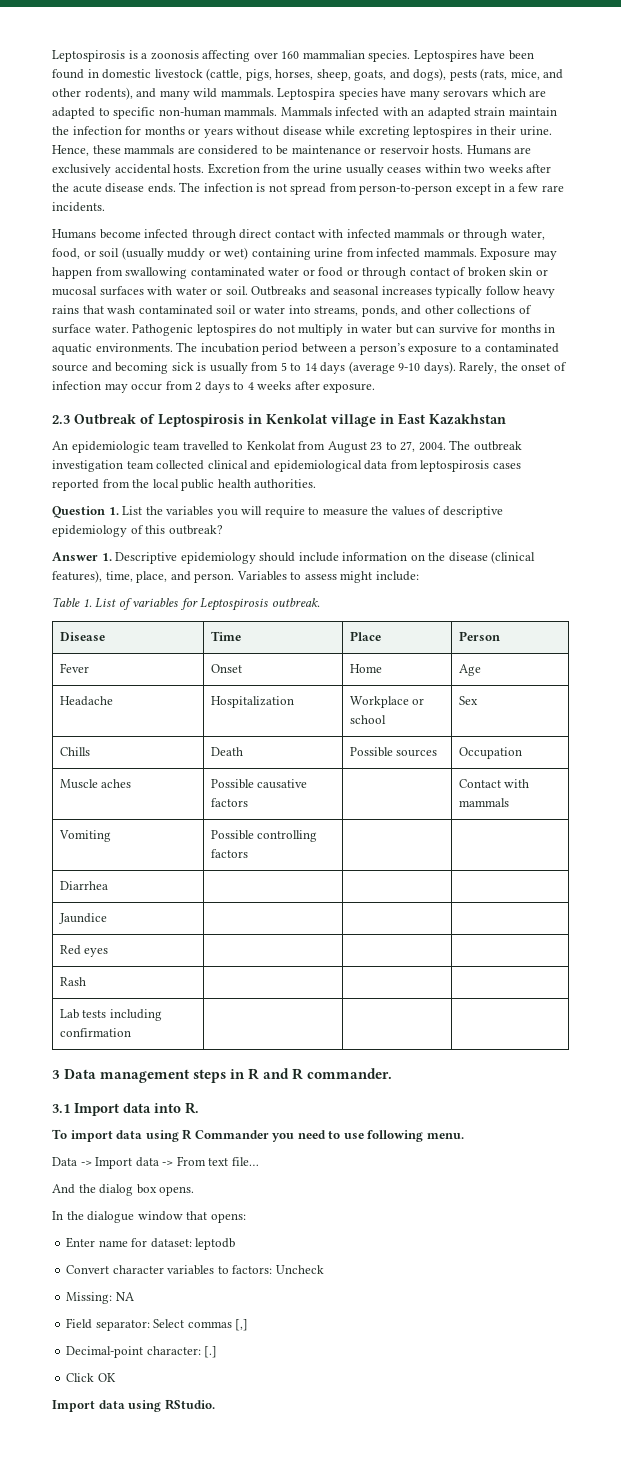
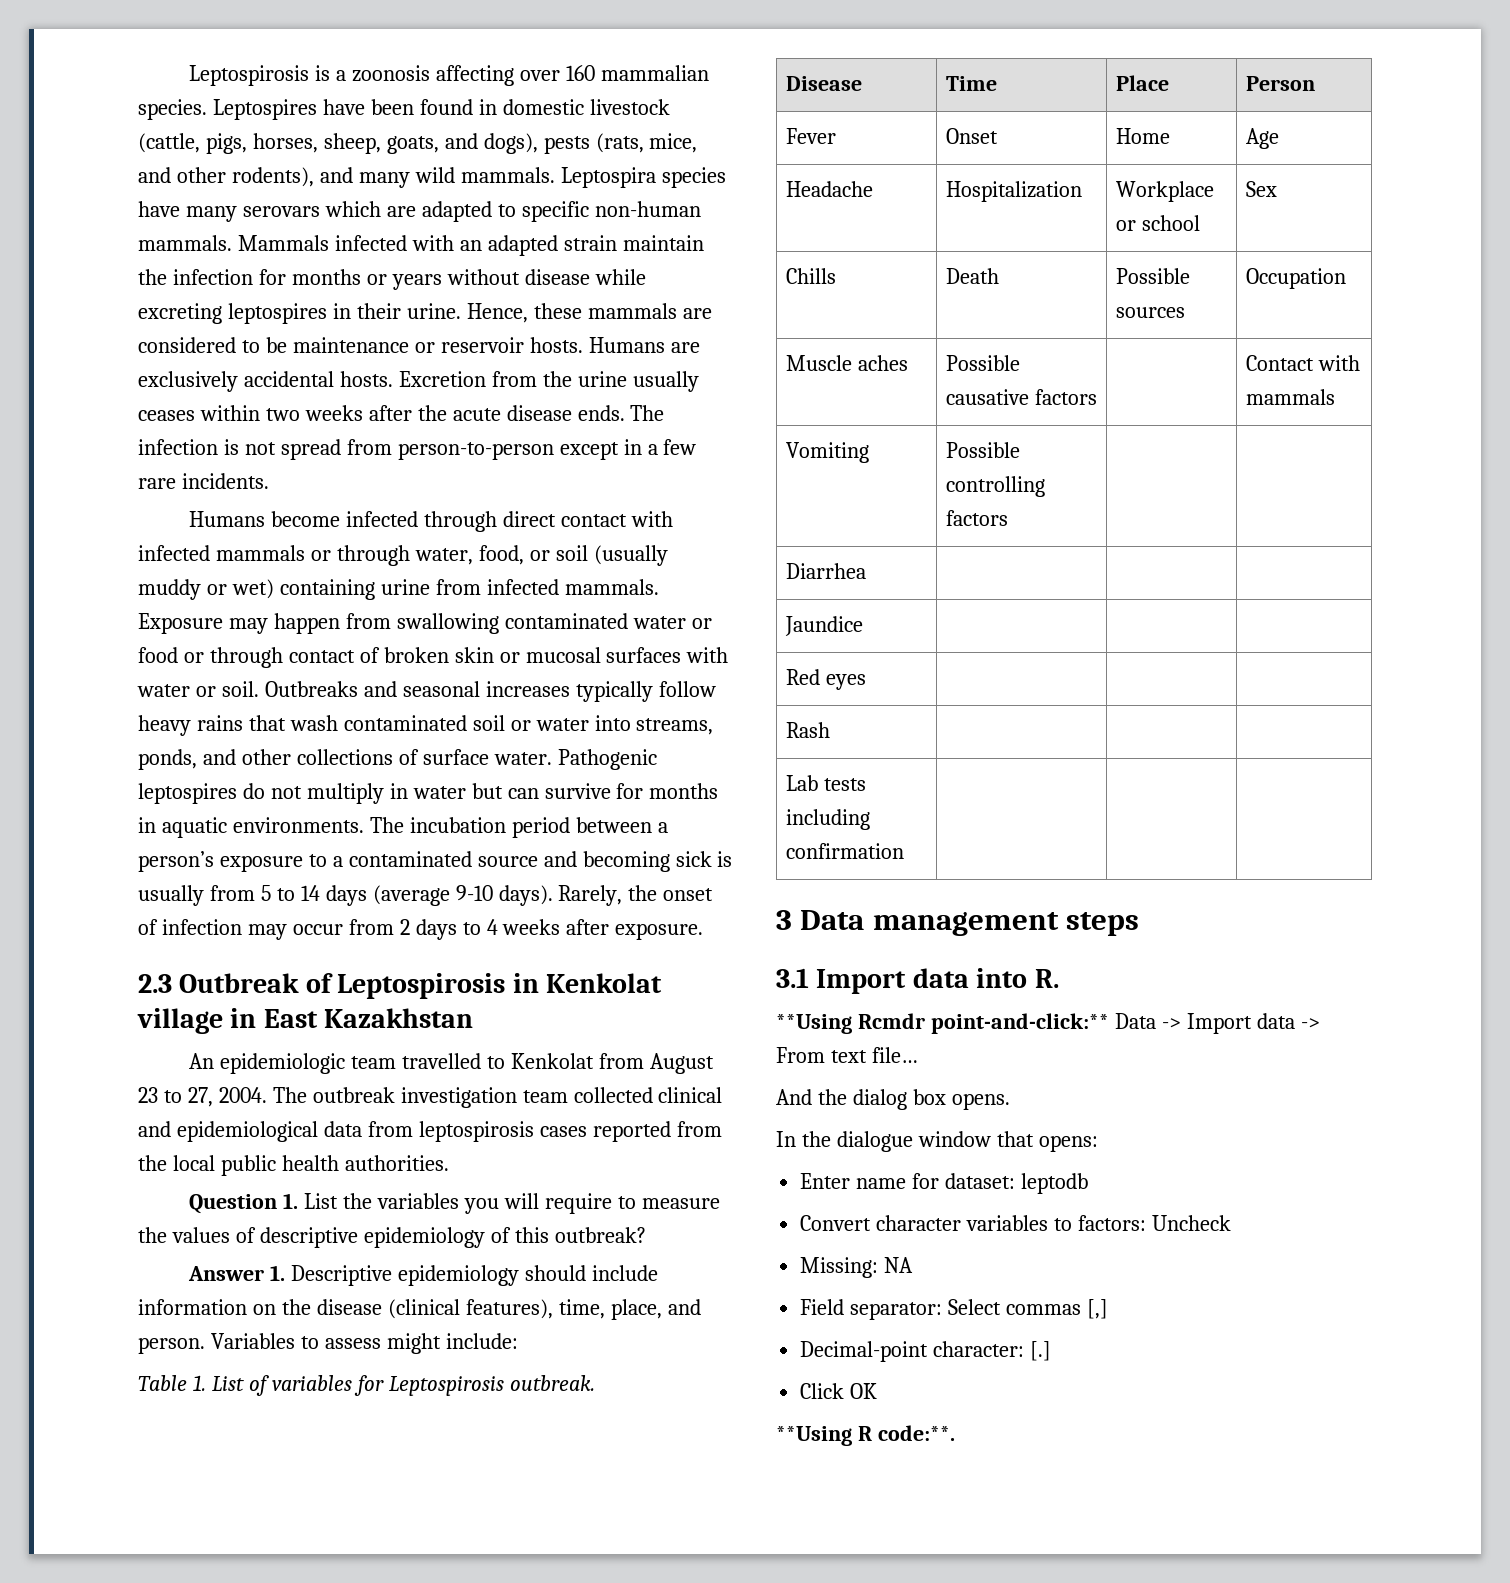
- 3 Data management steps in R and R commander.
+ 3 Data management steps
- To import data using R Commander you need to use following menu.
- Data -> Import data -> From text file…
+ **Using Rcmdr point-and-click:** Data -> Import data -> From text file…
- Import data using RStudio.
+ **Using R code:**.

